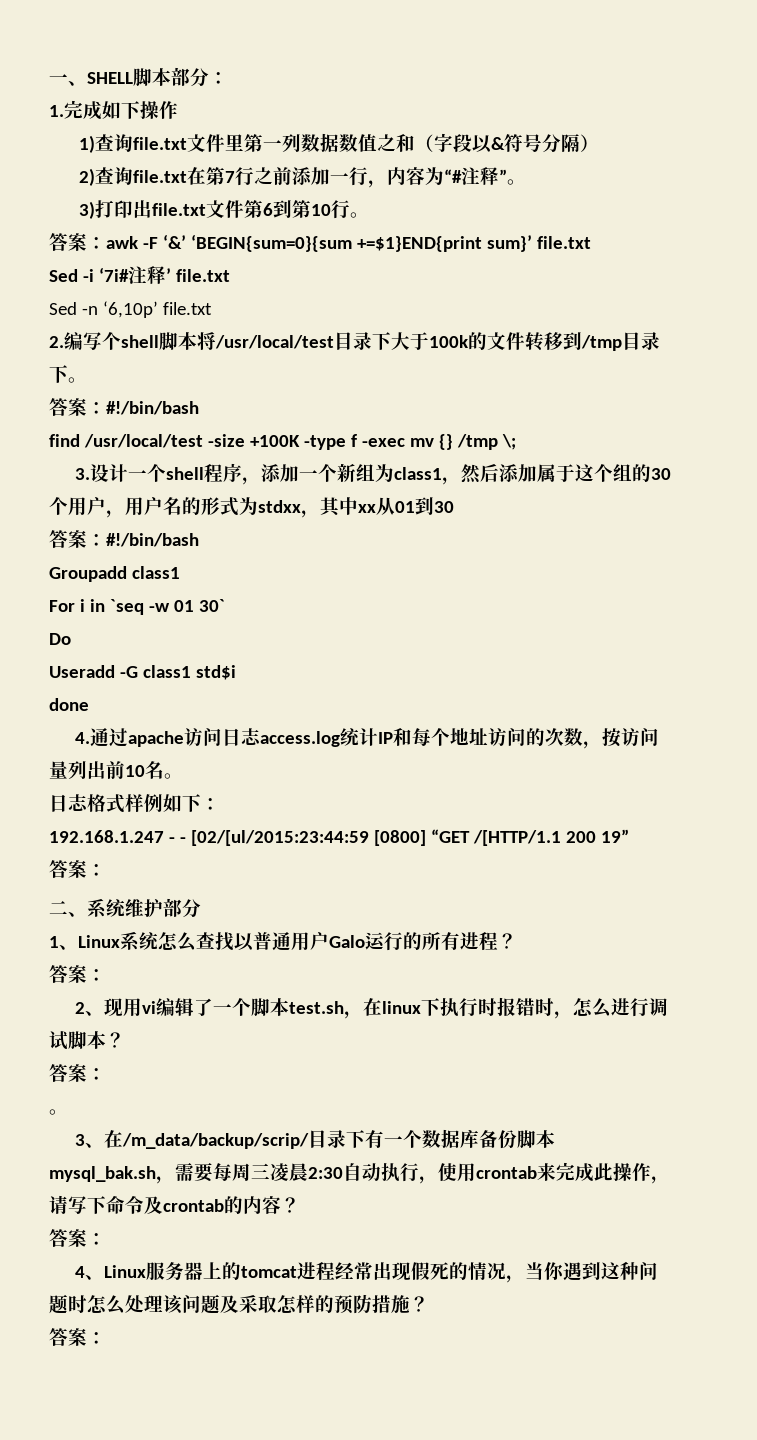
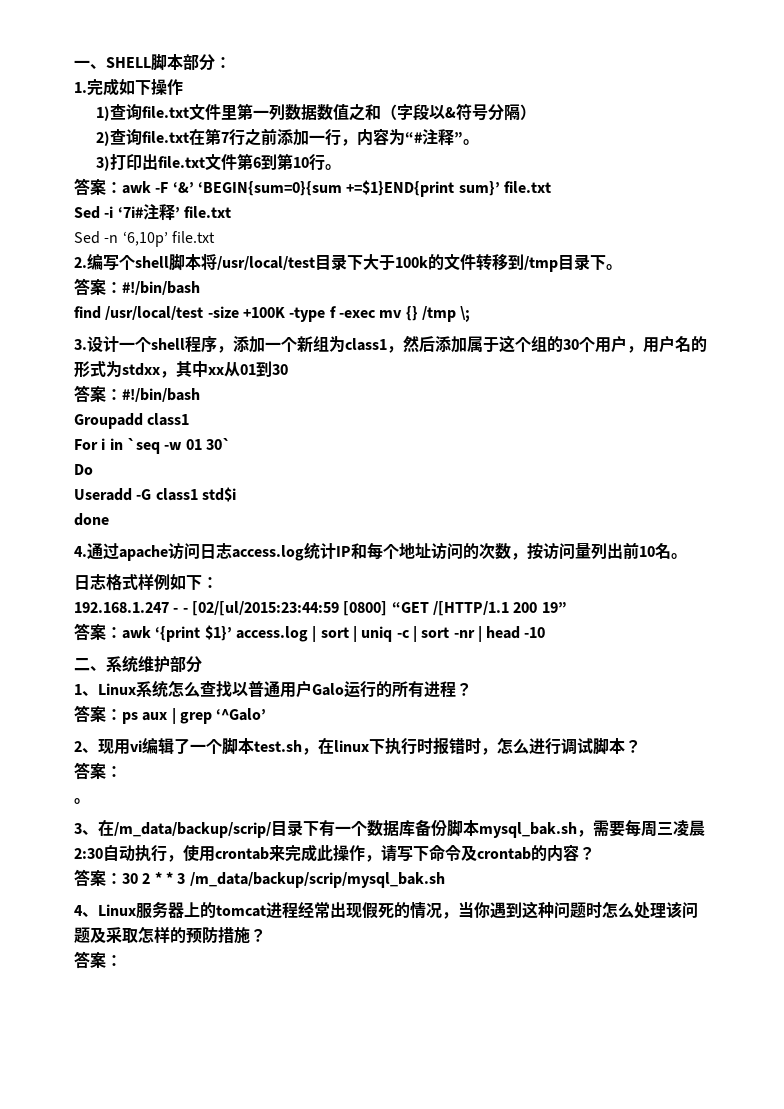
  192.168.1.247 - - [02/[ul/2015:23:44:59 [0800] “GET /[HTTP/1.1 200 19”
- 答案：
+ 答案：awk ‘{print $1}’ access.log | sort | uniq -c | sort -nr | head -10
  1、Linux系统怎么查找以普通用户Galo运行的所有进程？
- 答案：
+ 答案：ps aux | grep ‘^Galo’
  3、在/m_data/backup/scrip/目录下有一个数据库备份脚本mysql_bak.sh，需要每周三凌晨2:30自动执行，使用crontab来完成此操作，请写下命令及crontab的内容？
- 答案：
+ 答案：30 2 * * 3 /m_data/backup/scrip/mysql_bak.sh

